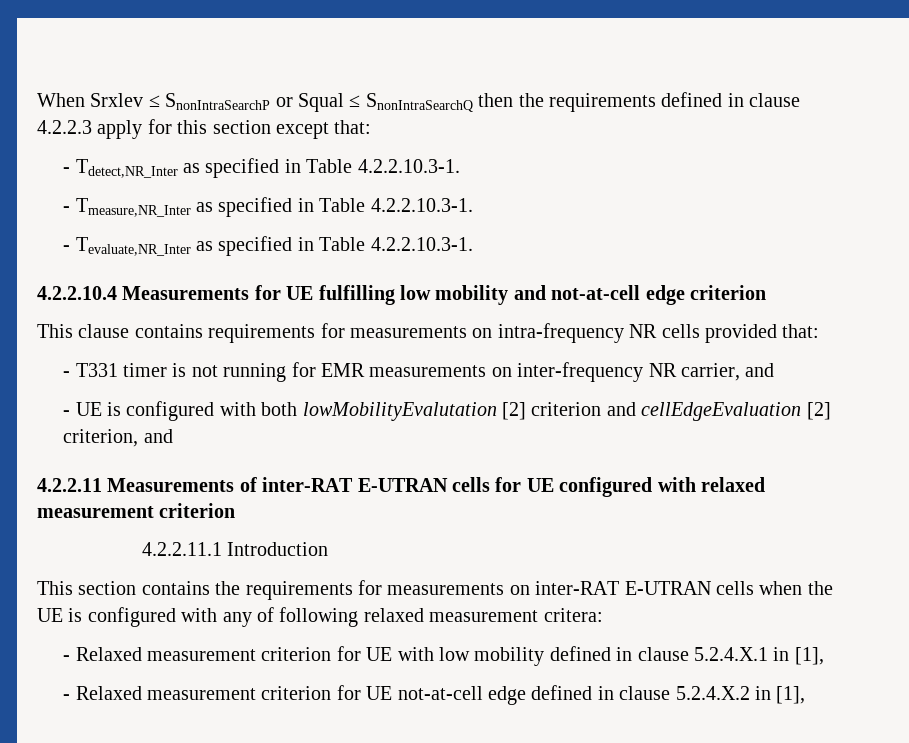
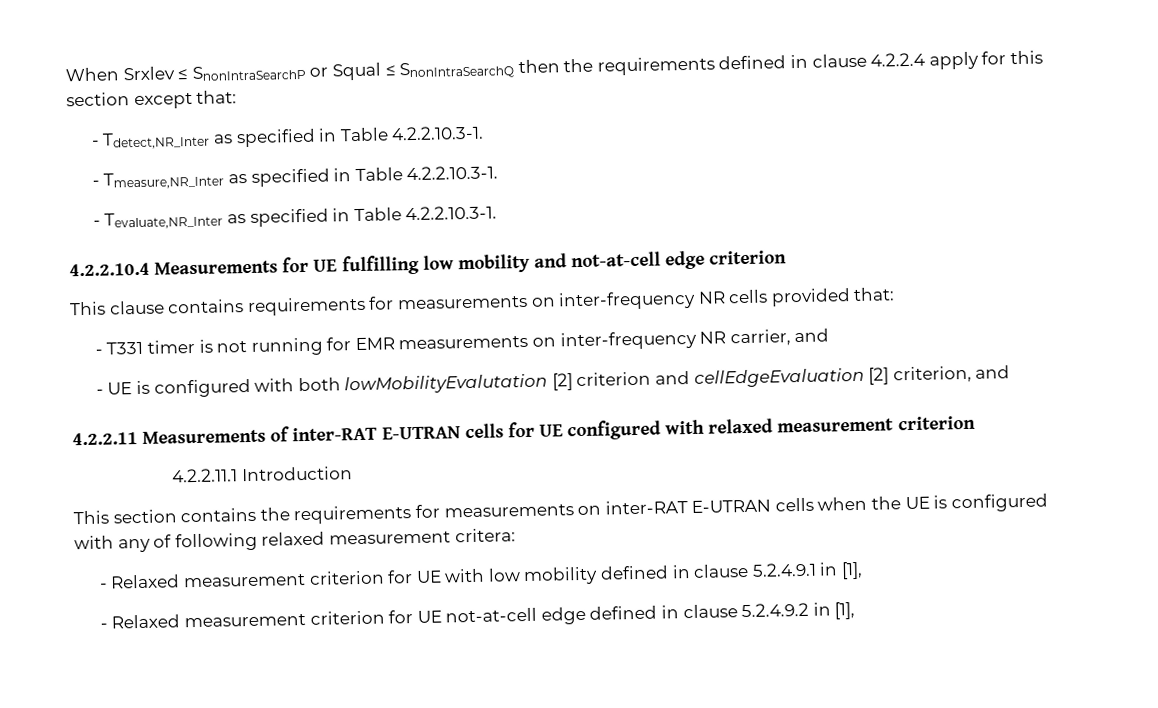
- When Srxlev ≤ SnonIntraSearchP or Squal ≤ SnonIntraSearchQ then the requirements defined in clause 4.2.2.3 apply for this section except that:
+ When Srxlev ≤ SnonIntraSearchP or Squal ≤ SnonIntraSearchQ then the requirements defined in clause 4.2.2.4 apply for this section except that:
- This clause contains requirements for measurements on intra-frequency NR cells provided that:
+ This clause contains requirements for measurements on inter-frequency NR cells provided that:
- - Relaxed measurement criterion for UE with low mobility defined in clause 5.2.4.X.1 in [1],
+ - Relaxed measurement criterion for UE with low mobility defined in clause 5.2.4.9.1 in [1],
- - Relaxed measurement criterion for UE not-at-cell edge defined in clause 5.2.4.X.2 in [1],
+ - Relaxed measurement criterion for UE not-at-cell edge defined in clause 5.2.4.9.2 in [1],

